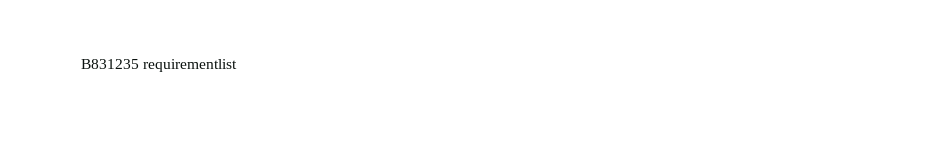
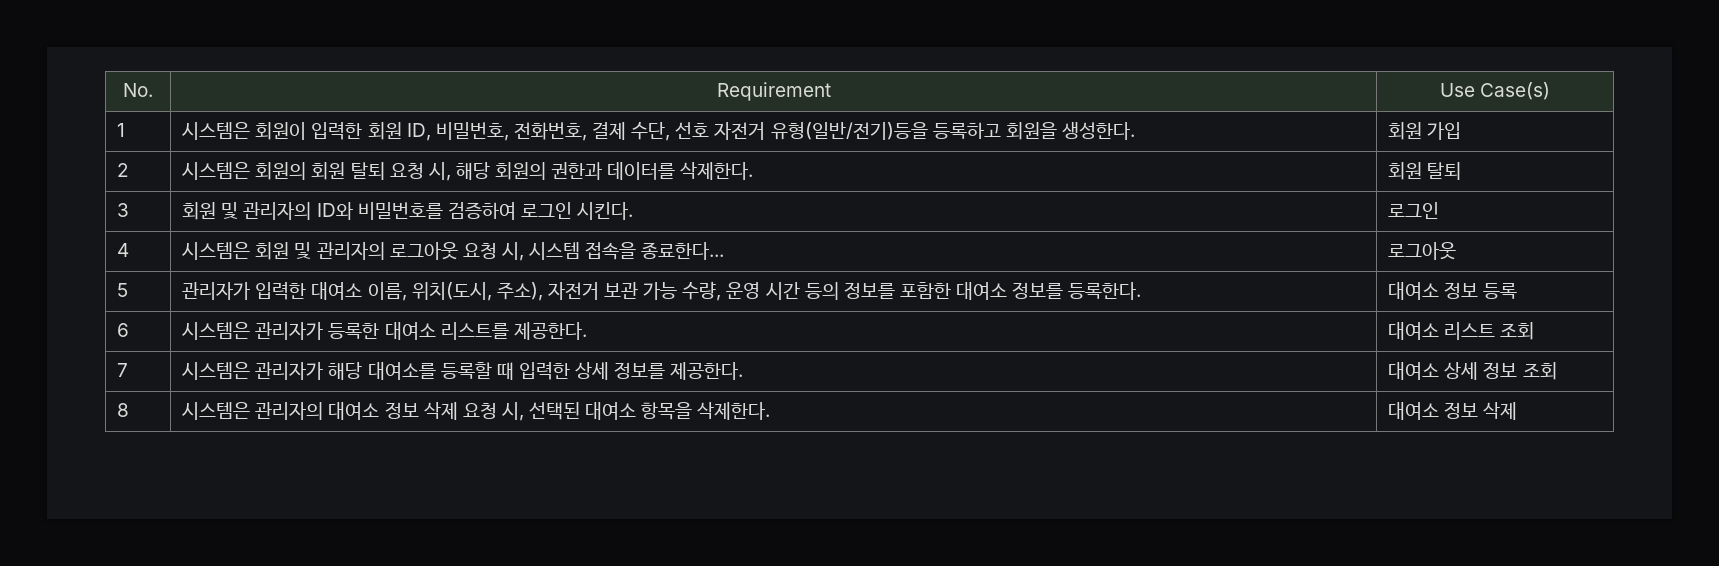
- B831235 requirementlist
+ No. | Requirement | Use Case(s)
+ 1 | 시스템은 회원이 입력한 회원 ID, 비밀번호, 전화번호, 결제 수단, 선호 자전거 유형(일반/전기)등을 등록하고 회원을 생성한다. | 회원 가입
+ 2 | 시스템은 회원의 회원 탈퇴 요청 시, 해당 회원의 권한과 데이터를 삭제한다. | 회원 탈퇴
+ 3 | 회원 및 관리자의 ID와 비밀번호를 검증하여 로그인 시킨다. | 로그인
+ 4 | 시스템은 회원 및 관리자의 로그아웃 요청 시, 시스템 접속을 종료한다... | 로그아웃
+ 5 | 관리자가 입력한 대여소 이름, 위치(도시, 주소), 자전거 보관 가능 수량, 운영 시간 등의 정보를 포함한 대여소 정보를 등록한다. | 대여소 정보 등록
+ 6 | 시스템은 관리자가 등록한 대여소 리스트를 제공한다. | 대여소 리스트 조회
+ 7 | 시스템은 관리자가 해당 대여소를 등록할 때 입력한 상세 정보를 제공한다. | 대여소 상세 정보 조회
+ 8 | 시스템은 관리자의 대여소 정보 삭제 요청 시, 선택된 대여소 항목을 삭제한다. | 대여소 정보 삭제

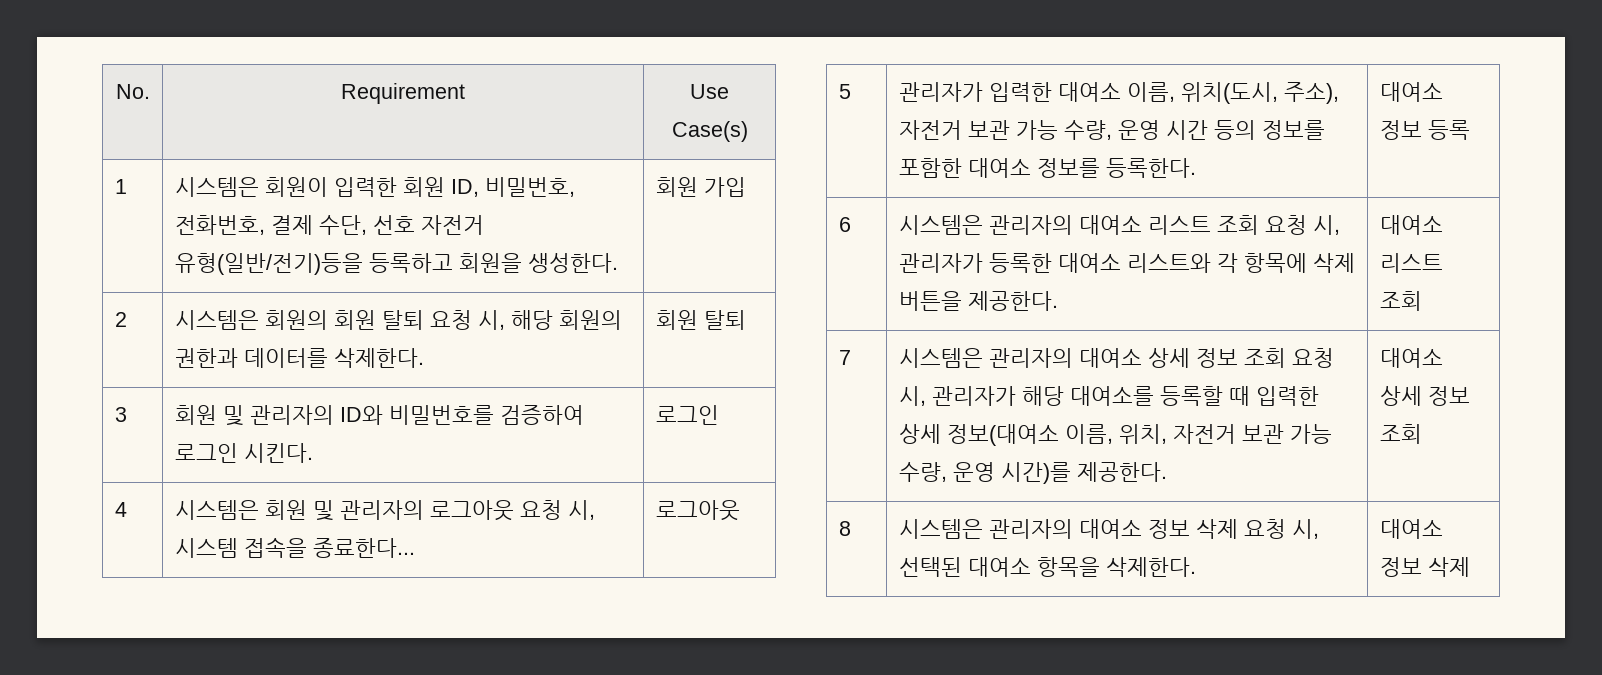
- 6 | 시스템은 관리자가 등록한 대여소 리스트를 제공한다. | 대여소 리스트 조회
+ 6 | 시스템은 관리자의 대여소 리스트 조회 요청 시, 관리자가 등록한 대여소 리스트와 각 항목에 삭제 버튼을 제공한다. | 대여소 리스트 조회
- 7 | 시스템은 관리자가 해당 대여소를 등록할 때 입력한 상세 정보를 제공한다. | 대여소 상세 정보 조회
+ 7 | 시스템은 관리자의 대여소 상세 정보 조회 요청 시, 관리자가 해당 대여소를 등록할 때 입력한 상세 정보(대여소 이름, 위치, 자전거 보관 가능 수량, 운영 시간)를 제공한다. | 대여소 상세 정보 조회

